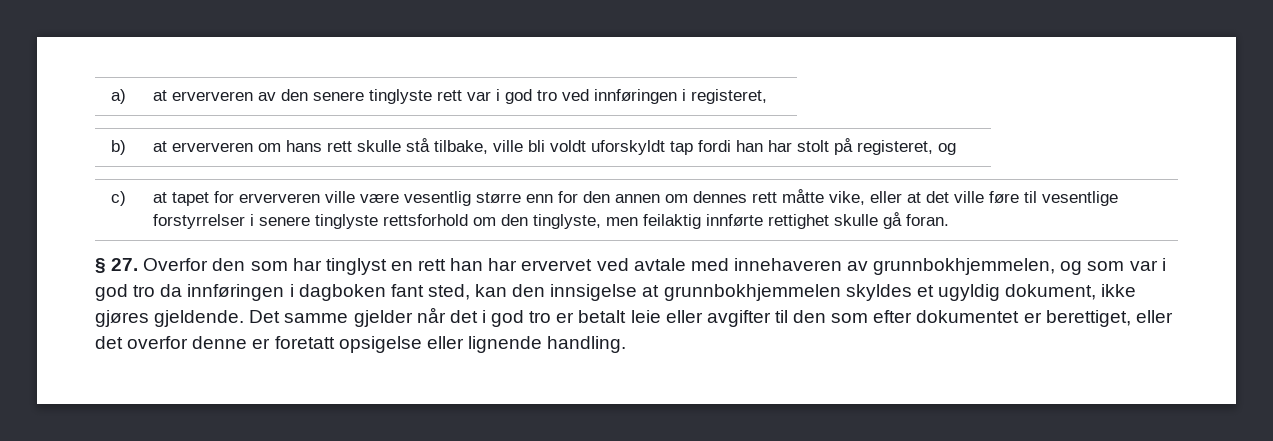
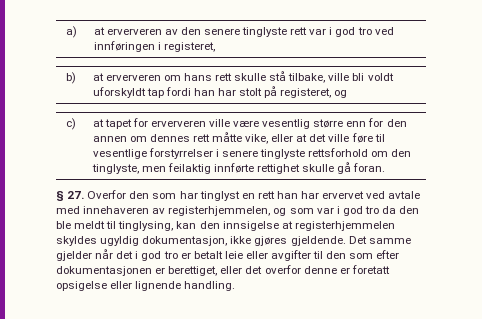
- § 27. Overfor den som har tinglyst en rett han har ervervet ved avtale med innehaveren av grunnbokhjemmelen, og som var i god tro da innføringen i dagboken fant sted, kan den innsigelse at grunnbokhjemmelen skyldes et ugyldig dokument, ikke gjøres gjeldende.
+ § 27. Overfor den som har tinglyst en rett han har ervervet ved avtale med innehaveren av registerhjemmelen, og som var i god tro da den ble meldt til tinglysing, kan den innsigelse at registerhjemmelen skyldes ugyldig dokumentasjon, ikke gjøres gjeldende.
- Det samme gjelder når det i god tro er betalt leie eller avgifter til den som efter dokumentet er berettiget, eller det overfor denne er foretatt opsigelse eller lignende handling.
+ Det samme gjelder når det i god tro er betalt leie eller avgifter til den som efter dokumentasjonen er berettiget, eller det overfor denne er foretatt opsigelse eller lignende handling.

